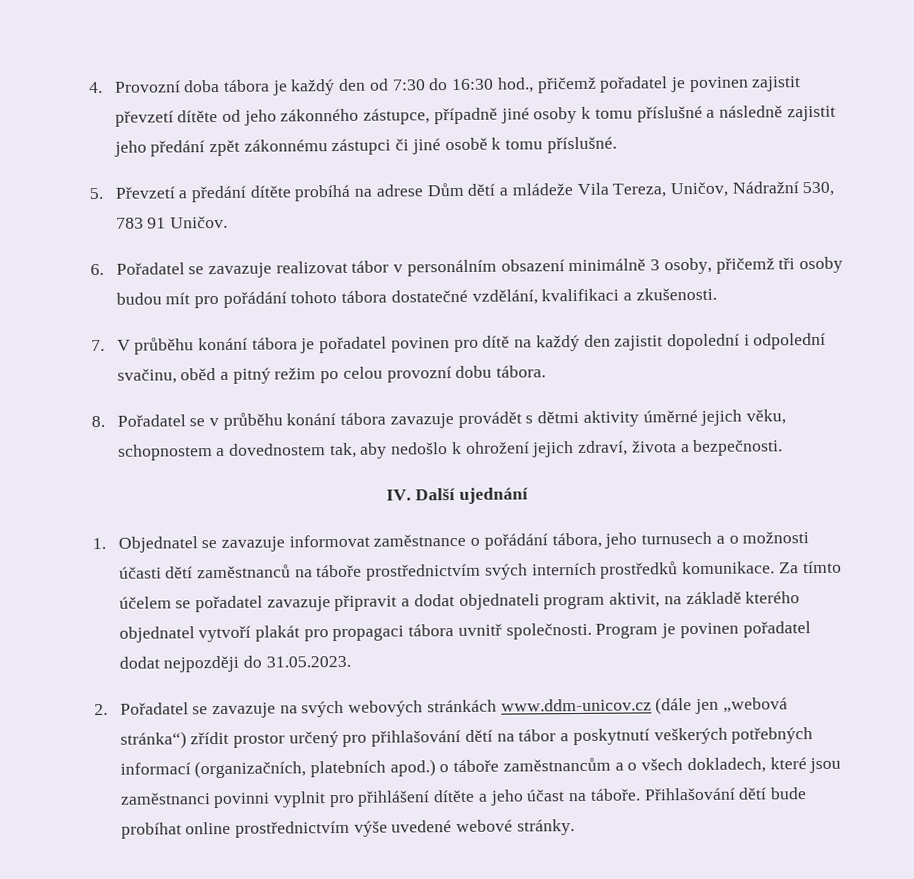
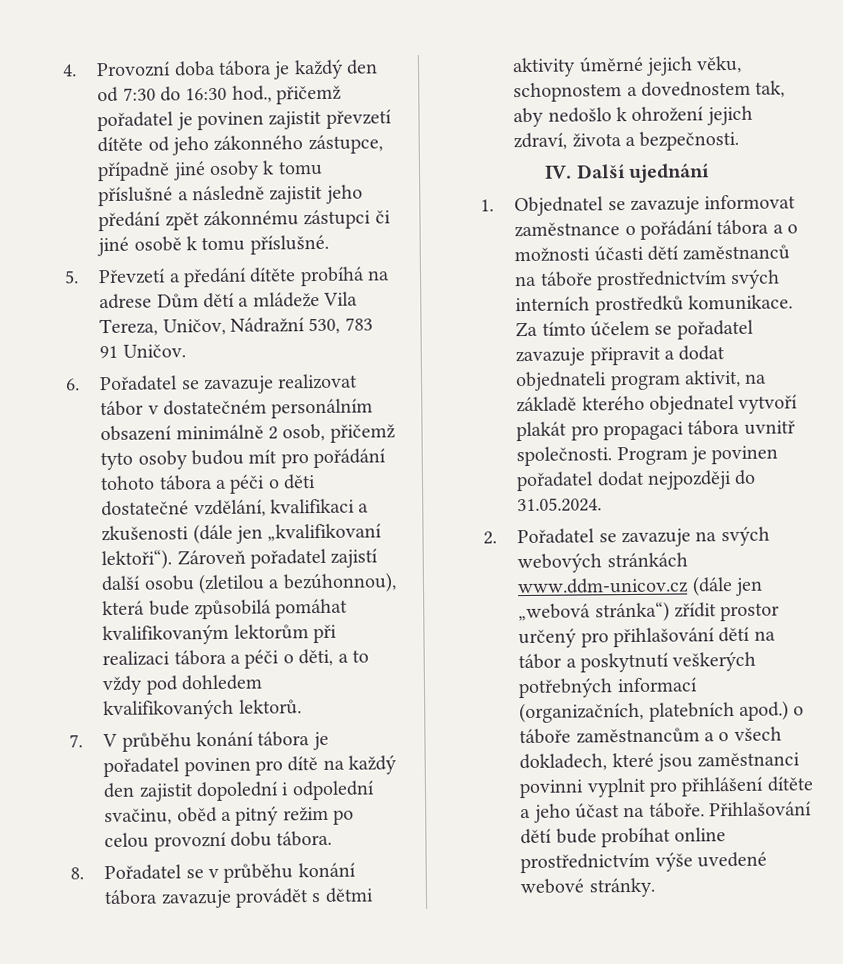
- 6. Pořadatel se zavazuje realizovat tábor v personálním obsazení minimálně 3 osoby, přičemž tři osoby budou mít pro pořádání tohoto tábora dostatečné vzdělání, kvalifikaci a zkušenosti.
+ 6. Pořadatel se zavazuje realizovat tábor v dostatečném personálním obsazení minimálně 2 osob, přičemž tyto osoby budou mít pro pořádání tohoto tábora a péči o děti dostatečné vzdělání, kvalifikaci a zkušenosti (dále jen „kvalifikovaní lektoři“). Zároveň pořadatel zajistí další osobu (zletilou a bezúhonnou), která bude způsobilá pomáhat kvalifikovaným lektorům při realizaci tábora a péči o děti, a to vždy pod dohledem kvalifikovaných lektorů.
- 1. Objednatel se zavazuje informovat zaměstnance o pořádání tábora, jeho turnusech a o možnosti účasti dětí zaměstnanců na táboře prostřednictvím svých interních prostředků komunikace.
+ 1. Objednatel se zavazuje informovat zaměstnance o pořádání tábora a o možnosti účasti dětí zaměstnanců na táboře prostřednictvím svých interních prostředků komunikace.
- Program je povinen pořadatel dodat nejpozději do 31.05.2023.
+ Program je povinen pořadatel dodat nejpozději do 31.05.2024.

